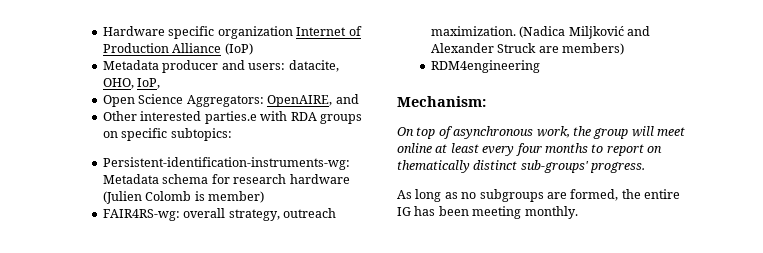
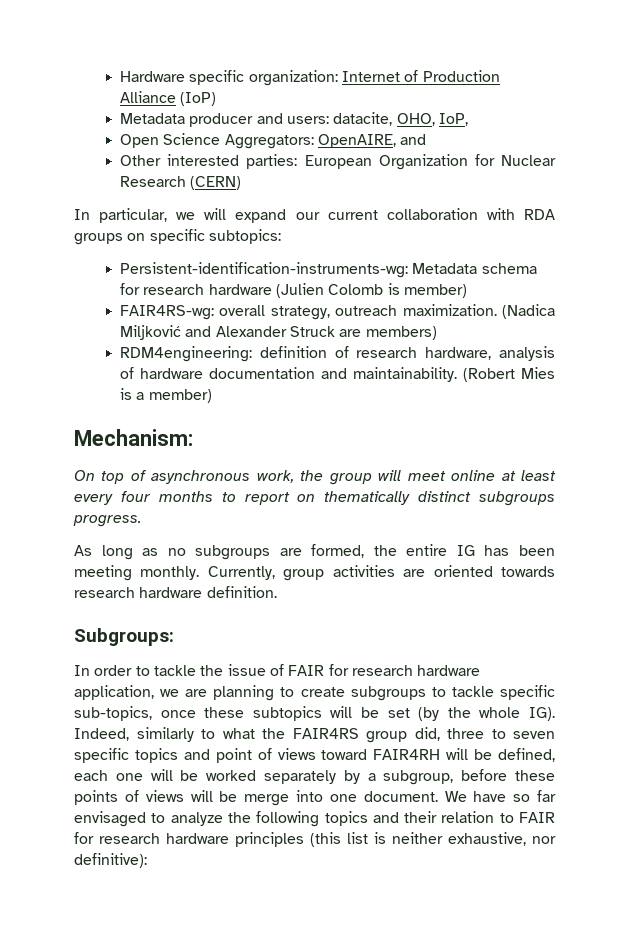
- Hardware specific organization Internet of Production Alliance (IoP)
+ Hardware specific organization: Internet of Production Alliance (IoP)
- Other interested parties.e with RDA groups on specific subtopics:
+ Other interested parties: European Organization for Nuclear Research (CERN)
+ In particular, we will expand our current collaboration with RDA groups on specific subtopics:
- RDM4engineering
+ RDM4engineering: definition of research hardware, analysis of hardware documentation and maintainability. (Robert Mies is a member)
- On top of asynchronous work, the group will meet online at least every four months to report on thematically distinct sub-groups' progress.
+ On top of asynchronous work, the group will meet online at least every four months to report on thematically distinct subgroups progress.
+ Currently, group activities are oriented towards research hardware definition.
+ Subgroups:
+ In order to tackle the issue of FAIR for research hardware application, we are planning to create subgroups to tackle specific sub-topics, once these subtopics will be set (by the whole IG). Indeed, similarly to what the FAIR4RS group did, three to seven specific topics and point of views toward FAIR4RH will be defined, each one will be worked separately by a subgroup, before these points of views will be merge into one document. We have so far envisaged to analyze the following topics and their relation to FAIR for research hardware principles (this list is neither exhaustive, nor definitive):

